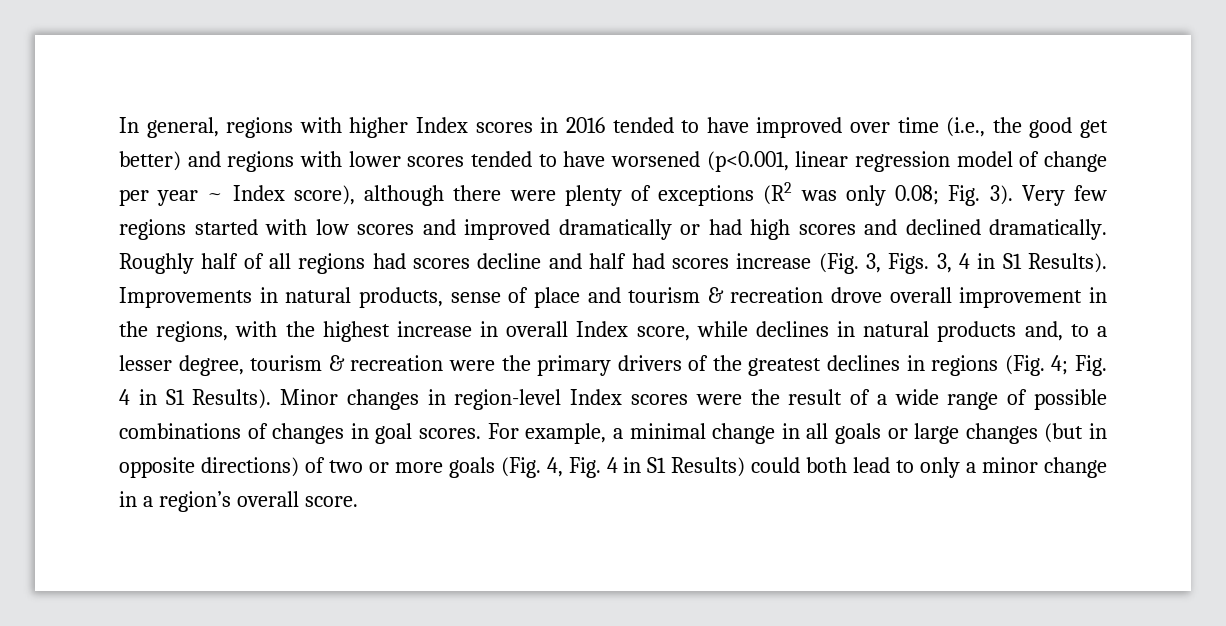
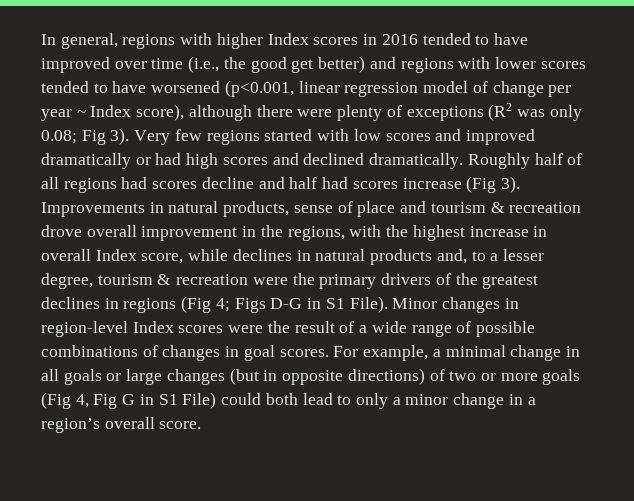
- In general, regions with higher Index scores in 2016 tended to have improved over time (i.e., the good get better) and regions with lower scores tended to have worsened (p<0.001, linear regression model of change per year ~ Index score), although there were plenty of exceptions (R2 was only 0.08; Fig. 3).
+ In general, regions with higher Index scores in 2016 tended to have improved over time (i.e., the good get better) and regions with lower scores tended to have worsened (p<0.001, linear regression model of change per year ~ Index score), although there were plenty of exceptions (R2 was only 0.08; Fig 3).
- Roughly half of all regions had scores decline and half had scores increase (Fig. 3, Figs. 3, 4 in S1 Results).
+ Roughly half of all regions had scores decline and half had scores increase (Fig 3).
- Improvements in natural products, sense of place and tourism & recreation drove overall improvement in the regions, with the highest increase in overall Index score, while declines in natural products and, to a lesser degree, tourism & recreation were the primary drivers of the greatest declines in regions (Fig. 4; Fig. 4 in S1 Results).
+ Improvements in natural products, sense of place and tourism & recreation drove overall improvement in the regions, with the highest increase in overall Index score, while declines in natural products and, to a lesser degree, tourism & recreation were the primary drivers of the greatest declines in regions (Fig 4; Figs D-G in S1 File).
- For example, a minimal change in all goals or large changes (but in opposite directions) of two or more goals (Fig. 4, Fig. 4 in S1 Results) could both lead to only a minor change in a region’s overall score.
+ For example, a minimal change in all goals or large changes (but in opposite directions) of two or more goals (Fig 4, Fig G in S1 File) could both lead to only a minor change in a region’s overall score.

